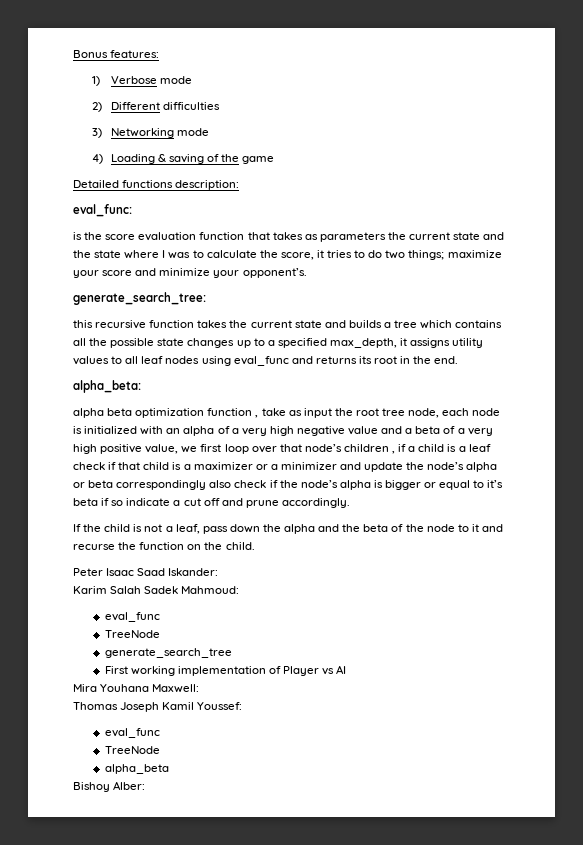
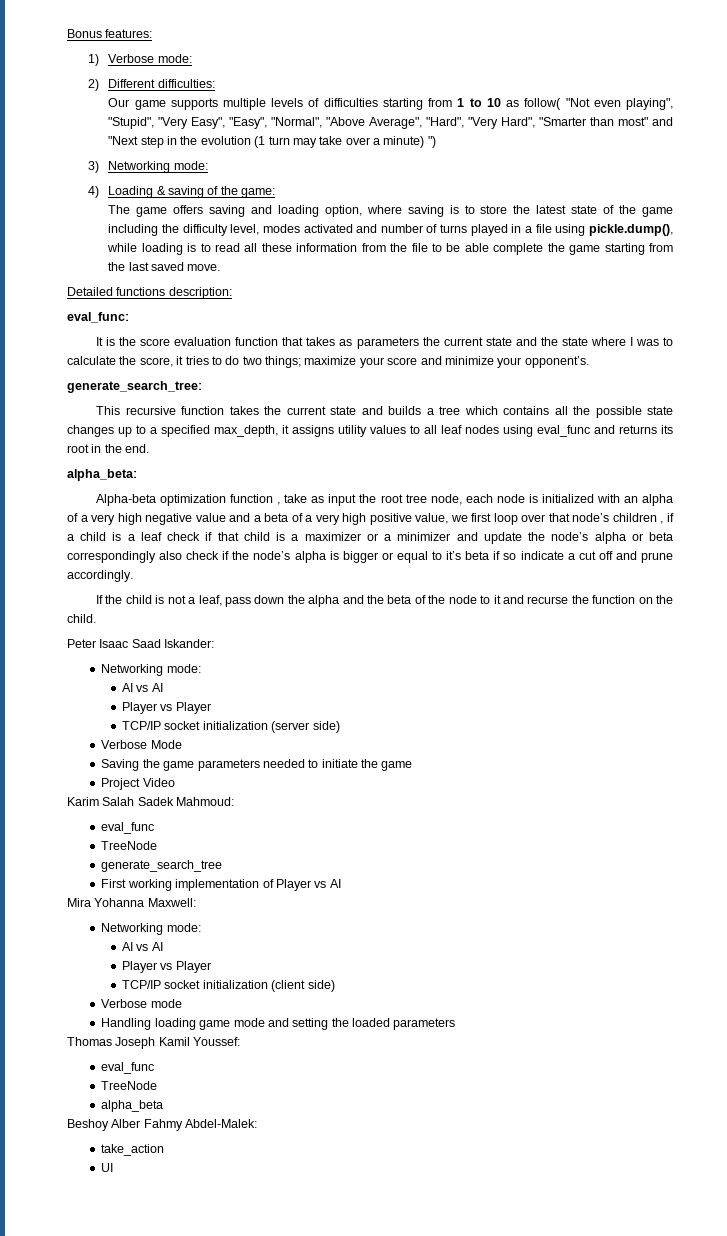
- 1) Verbose mode
+ 1) Verbose mode:
- 2) Different difficulties
+ 2) Different difficulties:
+ Our game supports multiple levels of difficulties starting from 1 to 10 as follow( "Not even playing", "Stupid", "Very Easy", "Easy", "Normal", "Above Average", "Hard", "Very Hard", "Smarter than most" and "Next step in the evolution (1 turn may take over a minute) ")
- 3) Networking mode
+ 3) Networking mode:
- 4) Loading & saving of the game
+ 4) Loading & saving of the game:
+ The game offers saving and loading option, where saving is to store the latest state of the game including the difficulty level, modes activated and number of turns played in a file using pickle.dump(), while loading is to read all these information from the file to be able complete the game starting from the last saved move.
- is the score evaluation function that takes as parameters the current state and the state where I was to calculate the score, it tries to do two things; maximize your score and minimize your opponent’s.
+ It is the score evaluation function that takes as parameters the current state and the state where I was to calculate the score, it tries to do two things; maximize your score and minimize your opponent’s.
- this recursive function takes the current state and builds a tree which contains all the possible state changes up to a specified max_depth, it assigns utility values to all leaf nodes using eval_func and returns its root in the end.
+ This recursive function takes the current state and builds a tree which contains all the possible state changes up to a specified max_depth, it assigns utility values to all leaf nodes using eval_func and returns its root in the end.
- alpha beta optimization function , take as input the root tree node, each node is initialized with an alpha of a very high negative value and a beta of a very high positive value, we first loop over that node’s children , if a child is a leaf check if that child is a maximizer or a minimizer and update the node’s alpha or beta correspondingly also check if the node’s alpha is bigger or equal to it’s beta if so indicate a cut off and prune accordingly.
+ Alpha-beta optimization function , take as input the root tree node, each node is initialized with an alpha of a very high negative value and a beta of a very high positive value, we first loop over that node’s children , if a child is a leaf check if that child is a maximizer or a minimizer and update the node’s alpha or beta correspondingly also check if the node’s alpha is bigger or equal to it’s beta if so indicate a cut off and prune accordingly.
  Peter Isaac Saad Iskander:
+ Networking mode:
+ AI vs AI
+ Player vs Player
+ TCP/IP socket initialization (server side)
+ Verbose Mode
+ Saving the game parameters needed to initiate the game
+ Project Video
- Mira Youhana Maxwell:
+ Mira Yohanna Maxwell:
+ Networking mode:
+ AI vs AI
+ Player vs Player
+ TCP/IP socket initialization (client side)
+ Verbose mode
+ Handling loading game mode and setting the loaded parameters
- Bishoy Alber:
+ Beshoy Alber Fahmy Abdel-Malek:
+ take_action
+ UI

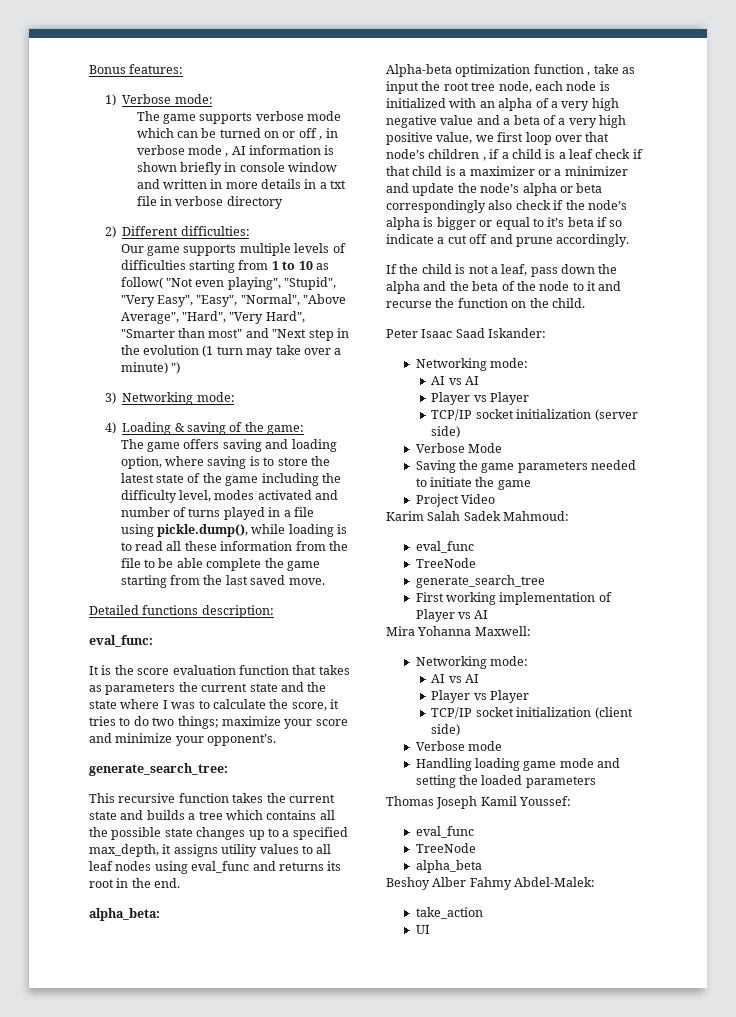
+ The game supports verbose mode which can be turned on or off , in verbose mode , AI information is shown briefly in console window and written in more details in a txt file in verbose directory

